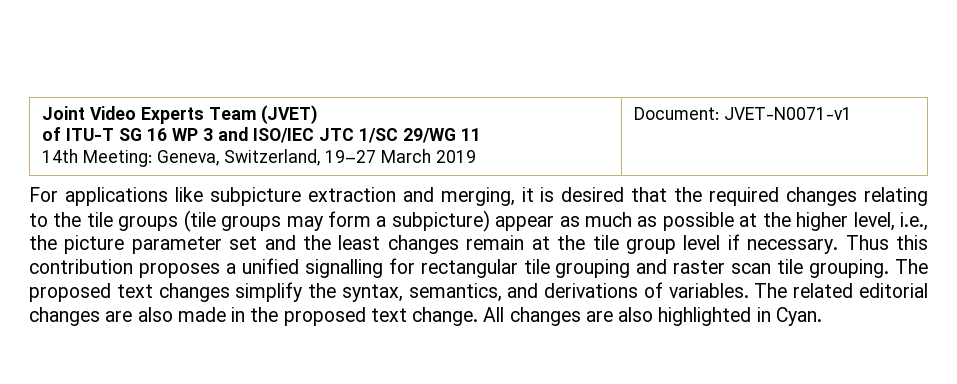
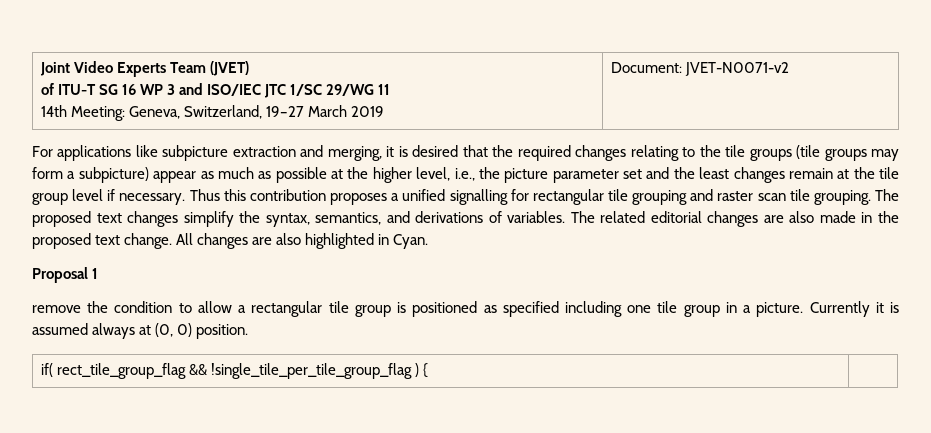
  Joint Video Experts Team (JVET)
  of ITU-T SG 16 WP 3 and ISO/IEC JTC 1/SC 29/WG 11
- 14th Meeting: Geneva, Switzerland, 19–27 March 2019 | Document: JVET-N0071-v1
+ 14th Meeting: Geneva, Switzerland, 19–27 March 2019 | Document: JVET-N0071-v2
+ Proposal 1
+ remove the condition to allow a rectangular tile group is positioned as specified including one tile group in a picture. Currently it is assumed always at (0, 0) position.
+ if( rect_tile_group_flag && !single_tile_per_tile_group_flag ) { |

